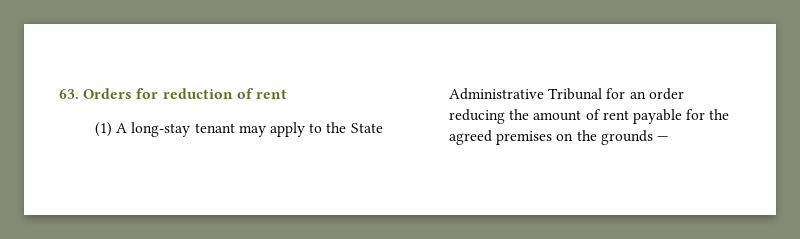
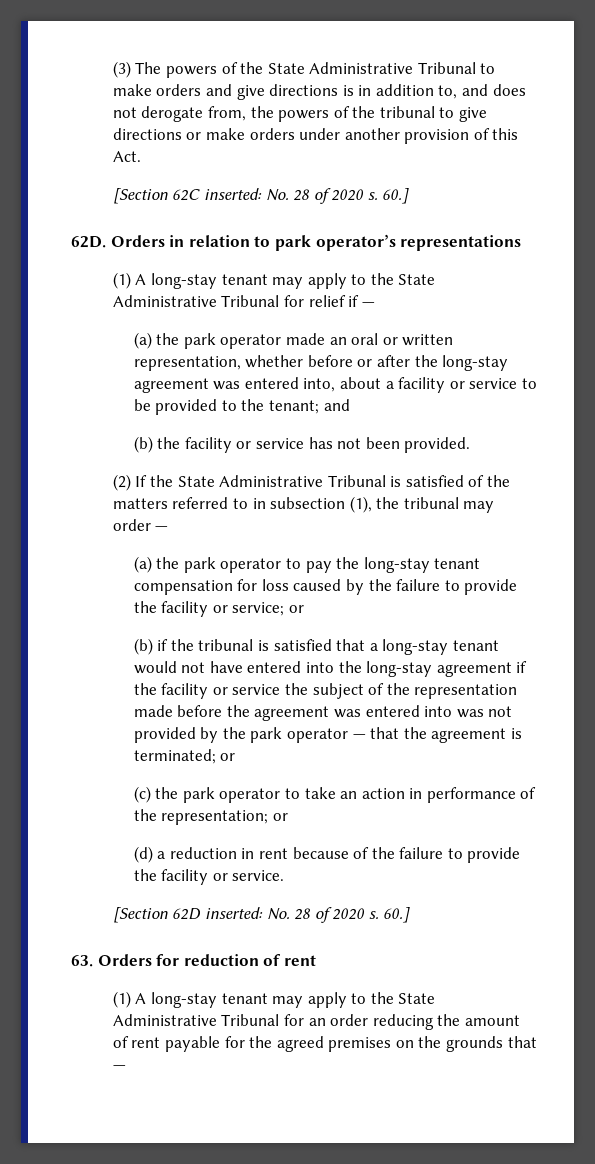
+ (3) The powers of the State Administrative Tribunal to make orders and give directions is in addition to, and does not derogate from, the powers of the tribunal to give directions or make orders under another provision of this Act.
+ [Section 62C inserted: No. 28 of 2020 s. 60.]
+ 62D. Orders in relation to park operator’s representations
+ (1) A long-stay tenant may apply to the State Administrative Tribunal for relief if —
+ (a) the park operator made an oral or written representation, whether before or after the long-stay agreement was entered into, about a facility or service to be provided to the tenant; and
+ (b) the facility or service has not been provided.
+ (2) If the State Administrative Tribunal is satisfied of the matters referred to in subsection (1), the tribunal may order —
+ (a) the park operator to pay the long-stay tenant compensation for loss caused by the failure to provide the facility or service; or
+ (b) if the tribunal is satisfied that a long-stay tenant would not have entered into the long-stay agreement if the facility or service the subject of the representation made before the agreement was entered into was not provided by the park operator — that the agreement is terminated; or
+ (c) the park operator to take an action in performance of the representation; or
+ (d) a reduction in rent because of the failure to provide the facility or service.
+ [Section 62D inserted: No. 28 of 2020 s. 60.]
- (1) A long-stay tenant may apply to the State Administrative Tribunal for an order reducing the amount of rent payable for the agreed premises on the grounds —
+ (1) A long-stay tenant may apply to the State Administrative Tribunal for an order reducing the amount of rent payable for the agreed premises on the grounds that —

